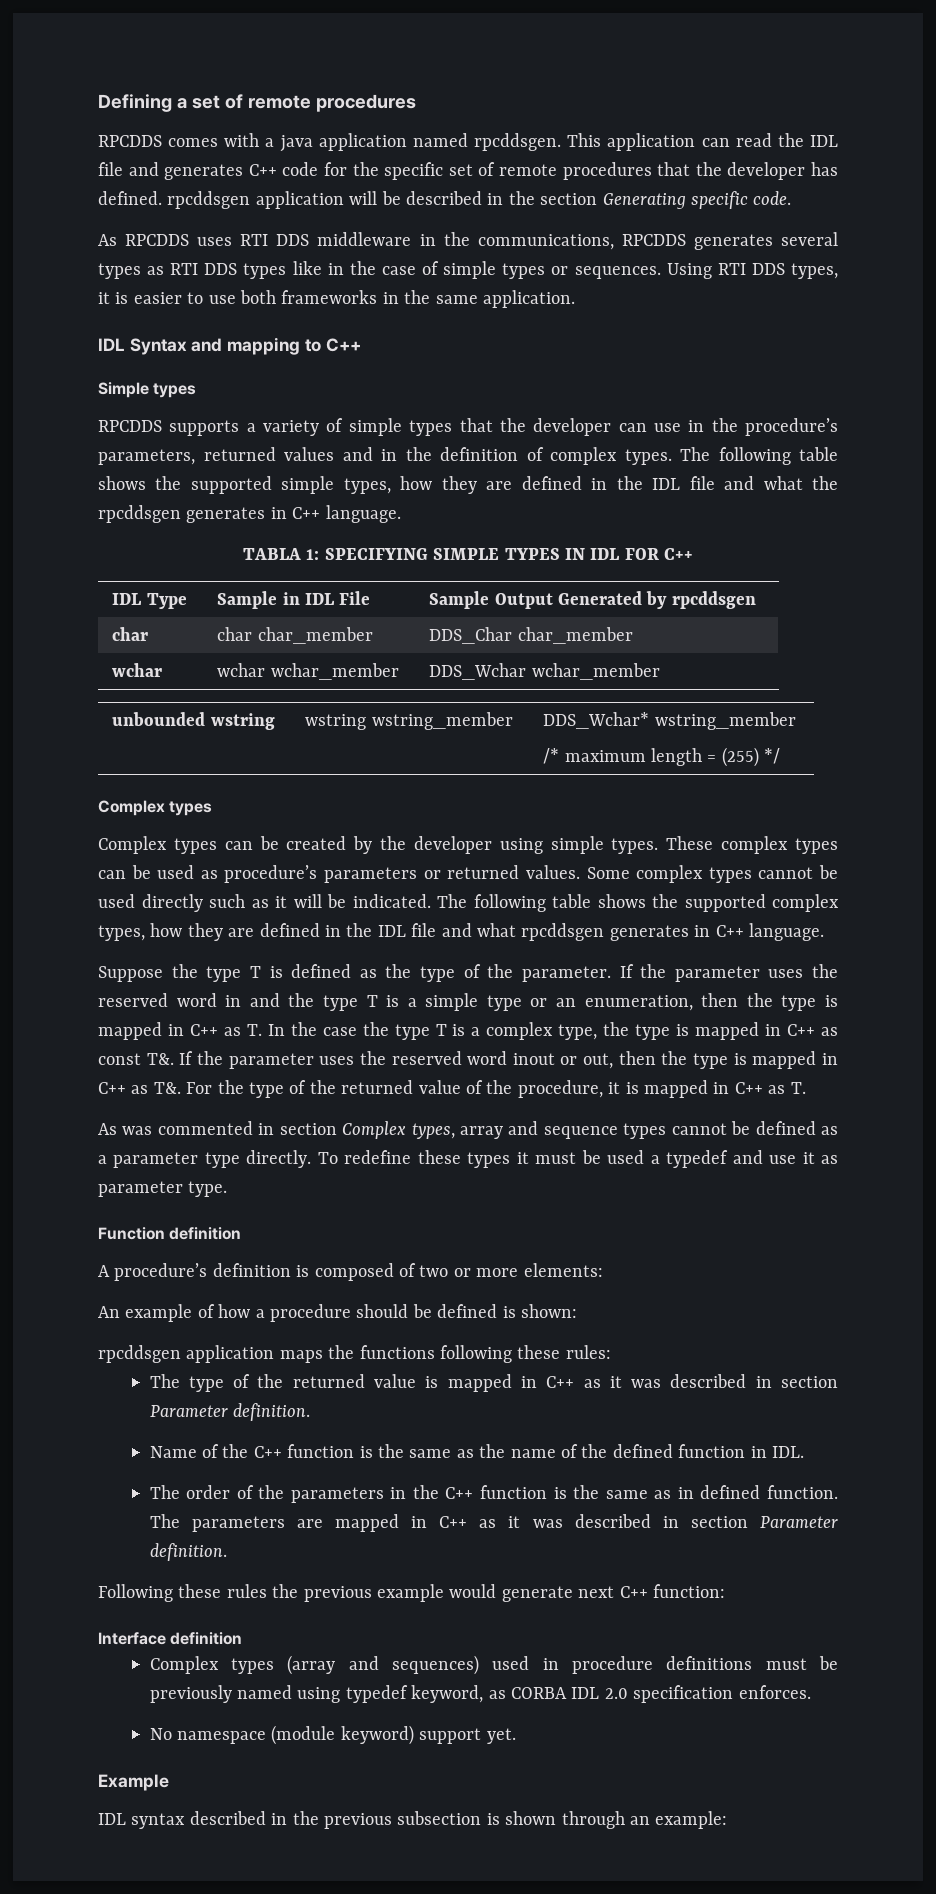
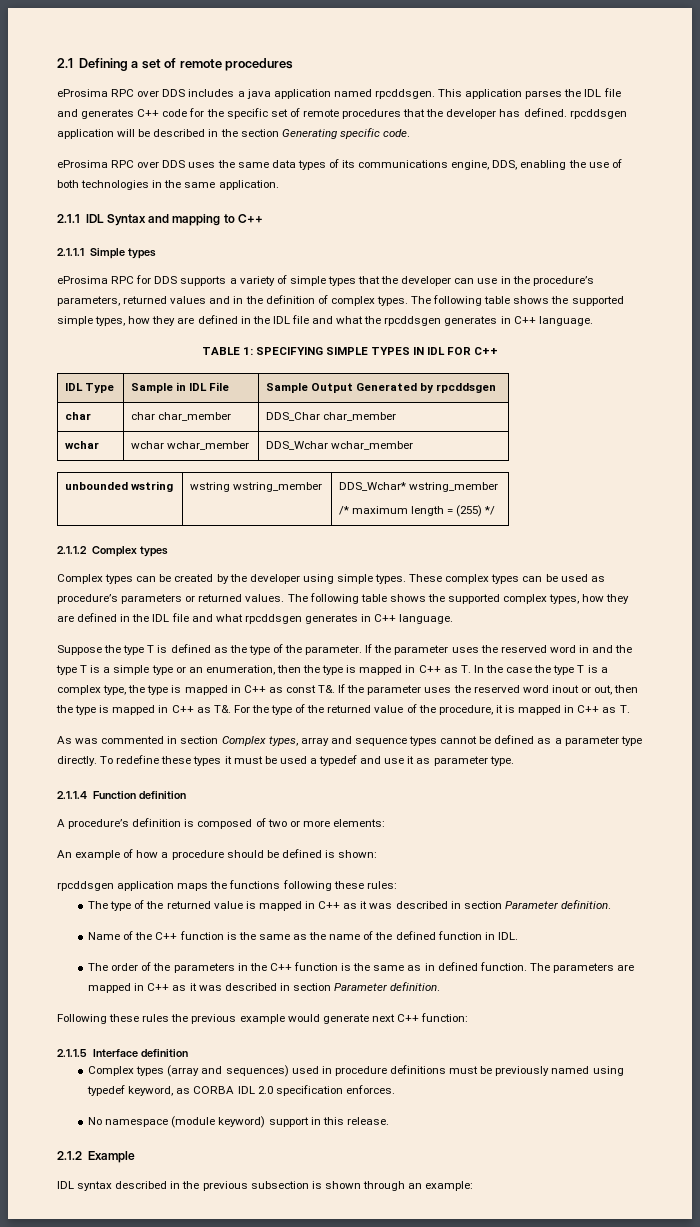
- Defining a set of remote procedures
+ 2.1 Defining a set of remote procedures
- RPCDDS comes with a java application named rpcddsgen.
+ eProsima RPC over DDS includes a java application named rpcddsgen.
- This application can read the IDL file and generates C++ code for the specific set of remote procedures that the developer has defined. rpcddsgen application will be described in the section Generating specific code.
+ This application parses the IDL file and generates C++ code for the specific set of remote procedures that the developer has defined. rpcddsgen application will be described in the section Generating specific code.
- As RPCDDS uses RTI DDS middleware in the communications, RPCDDS generates several types as RTI DDS types like in the case of simple types or sequences. Using RTI DDS types, it is easier to use both frameworks in the same application.
+ eProsima RPC over DDS uses the same data types of its communications engine, DDS, enabling the use of both technologies in the same application.
- IDL Syntax and mapping to C++
+ 2.1.1 IDL Syntax and mapping to C++
- Simple types
+ 2.1.1.1 Simple types
- RPCDDS supports a variety of simple types that the developer can use in the procedure’s parameters, returned values and in the definition of complex types.
+ eProsima RPC for DDS supports a variety of simple types that the developer can use in the procedure’s parameters, returned values and in the definition of complex types.
- TABLA 1: SPECIFYING SIMPLE TYPES IN IDL FOR C++
+ TABLE 1: SPECIFYING SIMPLE TYPES IN IDL FOR C++
  unbounded wstring | wstring wstring_member | DDS_Wchar* wstring_member
  /* maximum length = (255) */
- Complex types
+ 2.1.1.2 Complex types
- Some complex types cannot be used directly such as it will be indicated.
- Function definition
+ 2.1.1.4 Function definition
- Interface definition
+ 2.1.1.5 Interface definition
- No namespace (module keyword) support yet.
- Example
+ No namespace (module keyword) support in this release.
+ 2.1.2 Example

